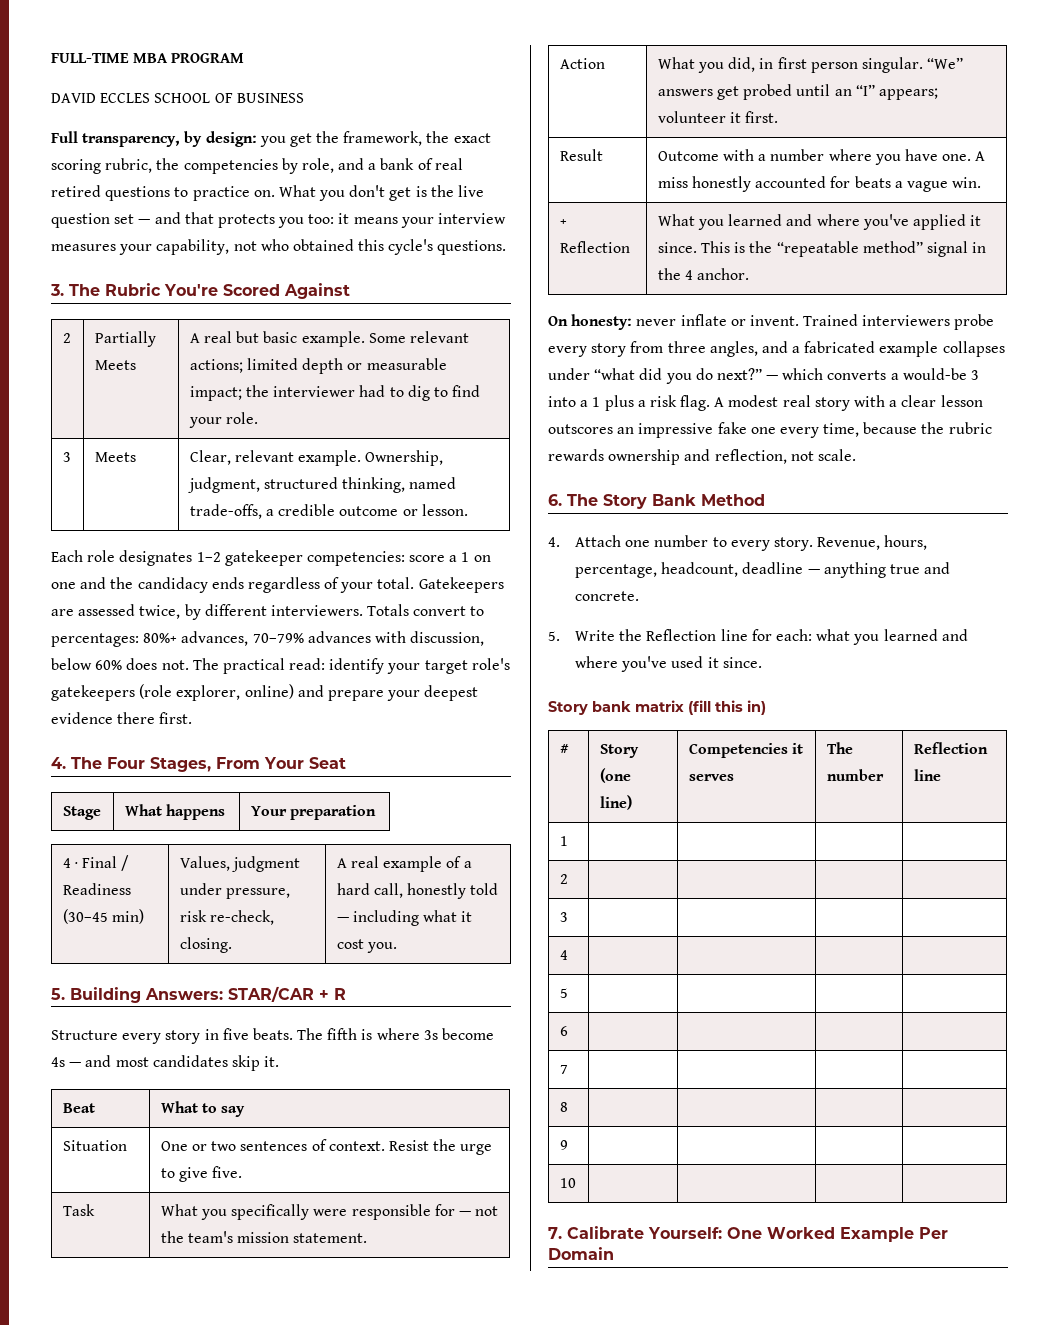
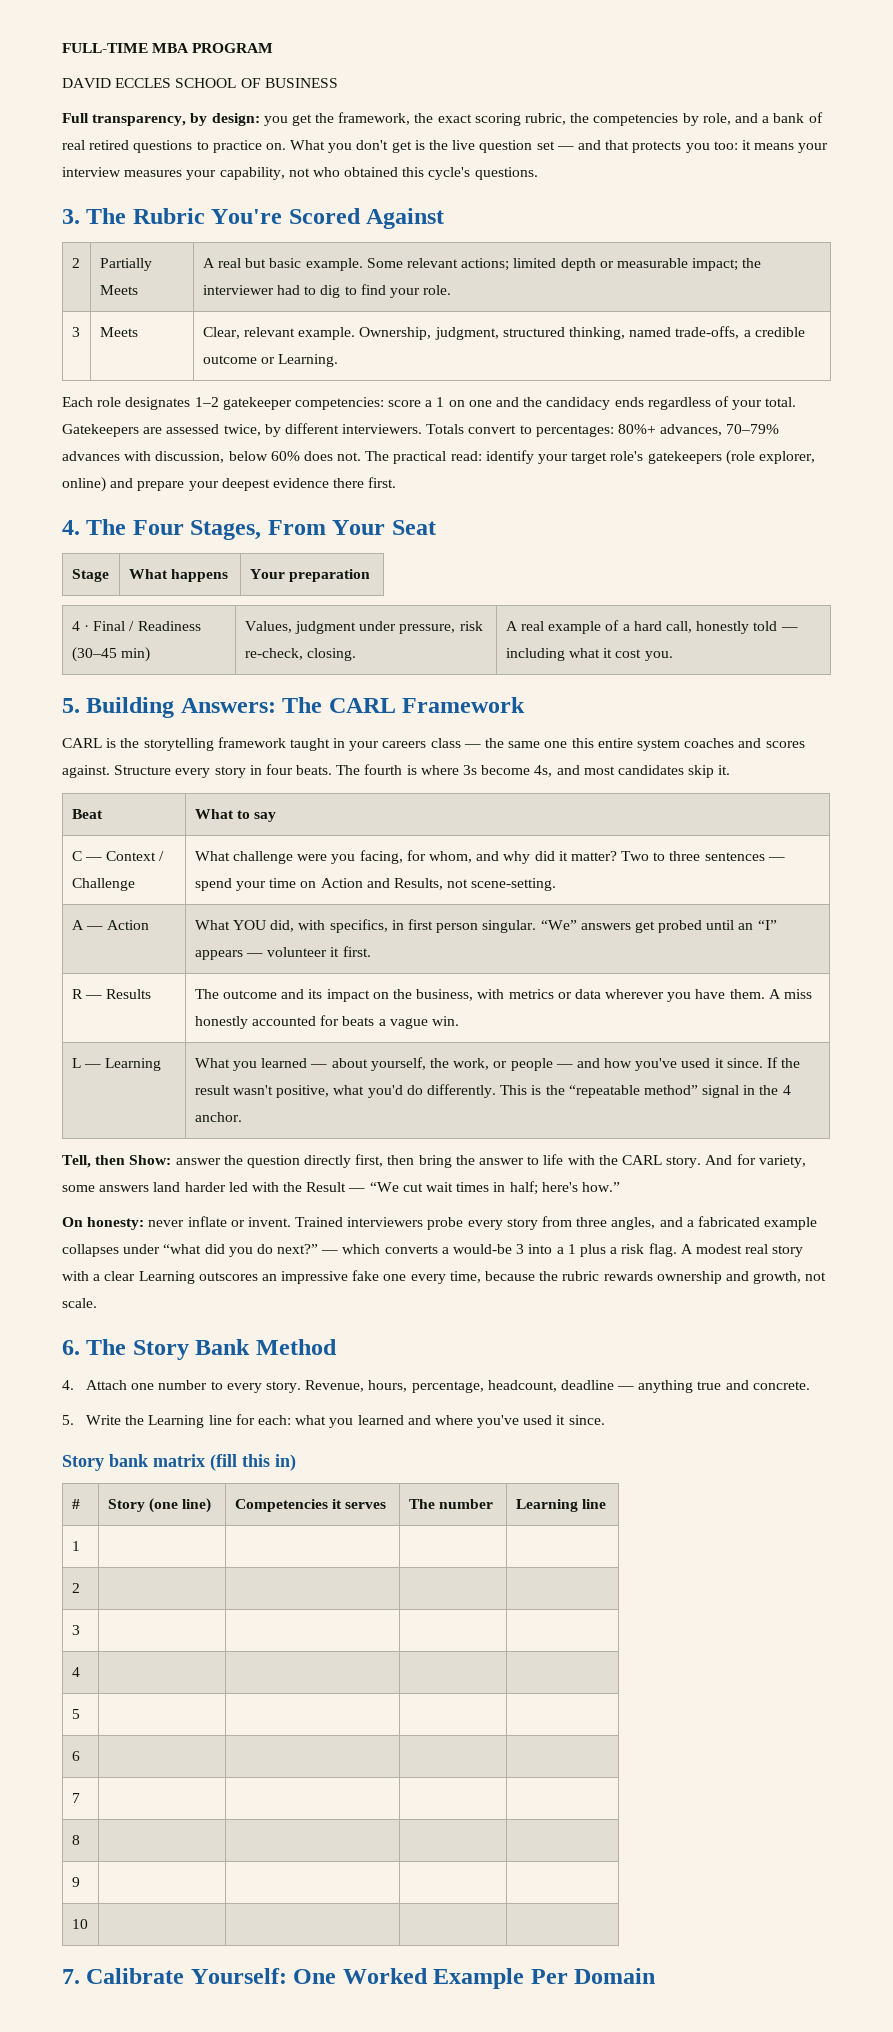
- 3 | Meets | Clear, relevant example. Ownership, judgment, structured thinking, named trade-offs, a credible outcome or lesson.
+ 3 | Meets | Clear, relevant example. Ownership, judgment, structured thinking, named trade-offs, a credible outcome or Learning.
- 5. Building Answers: STAR/CAR + R
- Structure every story in five beats.
+ 5. Building Answers: The CARL Framework
+ CARL is the storytelling framework taught in your careers class — the same one this entire system coaches and scores against. Structure every story in four beats.
- The fifth is where 3s become 4s — and most candidates skip it.
+ The fourth is where 3s become 4s, and most candidates skip it.
- Situation | One or two sentences of context. Resist the urge to give five.
- Task | What you specifically were responsible for — not the team's mission statement.
- Action | What you did, in first person singular. “We” answers get probed until an “I” appears; volunteer it first.
+ C — Context / Challenge | What challenge were you facing, for whom, and why did it matter? Two to three sentences — spend your time on Action and Results, not scene-setting.
+ A — Action | What YOU did, with specifics, in first person singular. “We” answers get probed until an “I” appears — volunteer it first.
- Result | Outcome with a number where you have one. A miss honestly accounted for beats a vague win.
+ R — Results | The outcome and its impact on the business, with metrics or data wherever you have them. A miss honestly accounted for beats a vague win.
- + Reflection | What you learned and where you've applied it since. This is the “repeatable method” signal in the 4 anchor.
+ L — Learning | What you learned — about yourself, the work, or people — and how you've used it since. If the result wasn't positive, what you'd do differently. This is the “repeatable method” signal in the 4 anchor.
+ Tell, then Show: answer the question directly first, then bring the answer to life with the CARL story. And for variety, some answers land harder led with the Result — “We cut wait times in half; here's how.”
- A modest real story with a clear lesson outscores an impressive fake one every time, because the rubric rewards ownership and reflection, not scale.
+ A modest real story with a clear Learning outscores an impressive fake one every time, because the rubric rewards ownership and growth, not scale.
- 5. Write the Reflection line for each: what you learned and where you've used it since.
+ 5. Write the Learning line for each: what you learned and where you've used it since.
- # | Story (one line) | Competencies it serves | The number | Reflection line
+ # | Story (one line) | Competencies it serves | The number | Learning line

